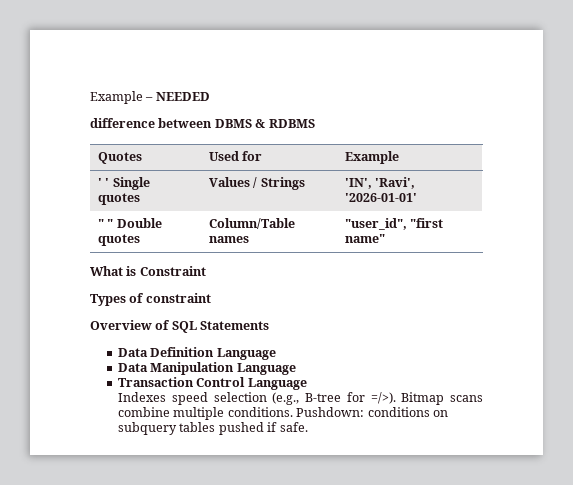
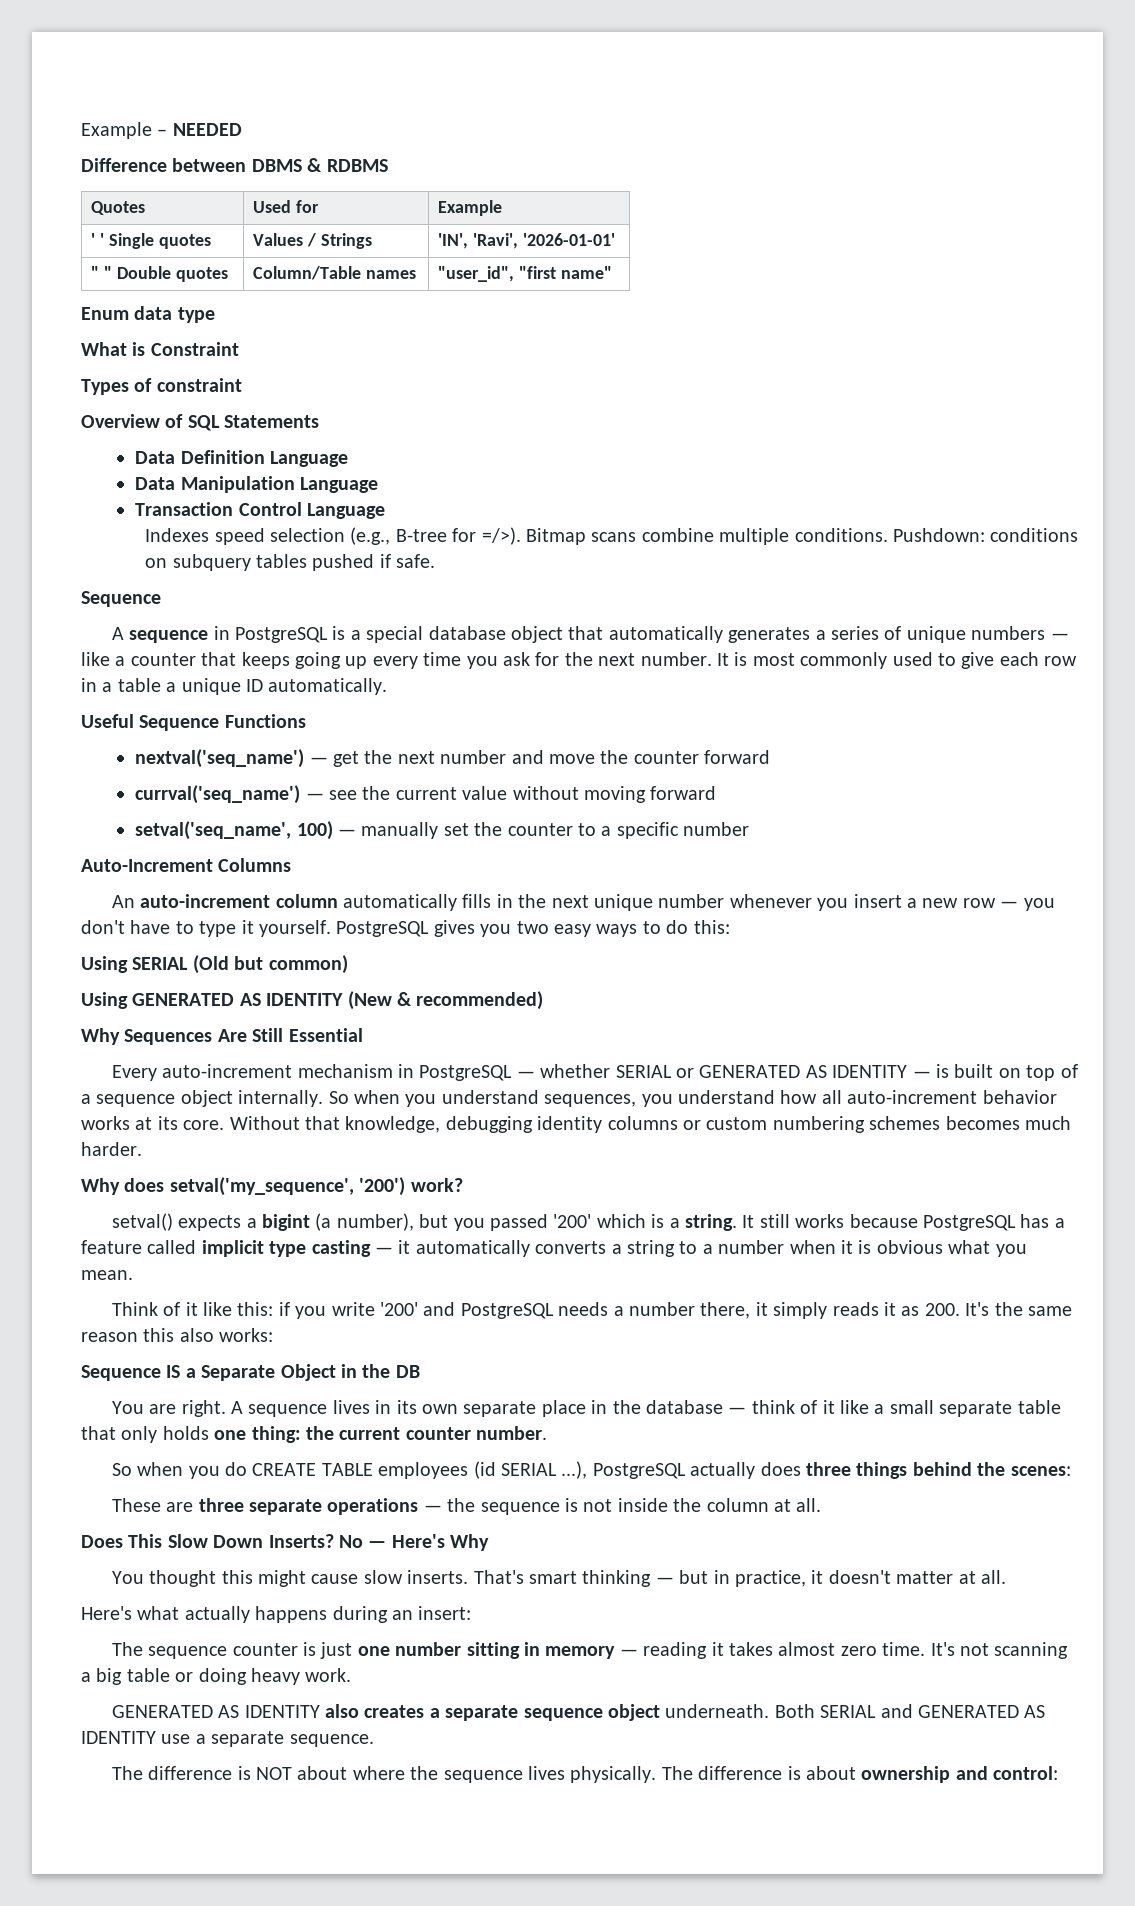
- difference between DBMS & RDBMS
+ Difference between DBMS & RDBMS
+ Enum data type
  Pushdown: conditions on subquery tables pushed if safe.
+ Sequence
+ A sequence in PostgreSQL is a special database object that automatically generates a series of unique numbers — like a counter that keeps going up every time you ask for the next number. It is most commonly used to give each row in a table a unique ID automatically.
+ Useful Sequence Functions
+ nextval('seq_name') — get the next number and move the counter forward
+ currval('seq_name') — see the current value without moving forward
+ setval('seq_name', 100) — manually set the counter to a specific number
+ Auto-Increment Columns
+ An auto-increment column automatically fills in the next unique number whenever you insert a new row — you don't have to type it yourself. PostgreSQL gives you two easy ways to do this:
+ Using SERIAL (Old but common)
+ Using GENERATED AS IDENTITY (New & recommended)
+ Why Sequences Are Still Essential
+ Every auto-increment mechanism in PostgreSQL — whether SERIAL or GENERATED AS IDENTITY — is built on top of a sequence object internally. So when you understand sequences, you understand how all auto-increment behavior works at its core. Without that knowledge, debugging identity columns or custom numbering schemes becomes much harder.
+ Why does setval('my_sequence', '200') work?
+ setval() expects a bigint (a number), but you passed '200' which is a string. It still works because PostgreSQL has a feature called implicit type casting — it automatically converts a string to a number when it is obvious what you mean.
+ Think of it like this: if you write '200' and PostgreSQL needs a number there, it simply reads it as 200. It's the same reason this also works:
+ Sequence IS a Separate Object in the DB
+ You are right. A sequence lives in its own separate place in the database — think of it like a small separate table that only holds one thing: the current counter number.
+ So when you do CREATE TABLE employees (id SERIAL ...), PostgreSQL actually does three things behind the scenes:
+ These are three separate operations — the sequence is not inside the column at all.
+ Does This Slow Down Inserts? No — Here's Why
+ You thought this might cause slow inserts. That's smart thinking — but in practice, it doesn't matter at all.
+ Here's what actually happens during an insert:
+ The sequence counter is just one number sitting in memory — reading it takes almost zero time. It's not scanning a big table or doing heavy work.
+ GENERATED AS IDENTITY also creates a separate sequence object underneath. Both SERIAL and GENERATED AS IDENTITY use a separate sequence.
+ The difference is NOT about where the sequence lives physically. The difference is about ownership and control:

